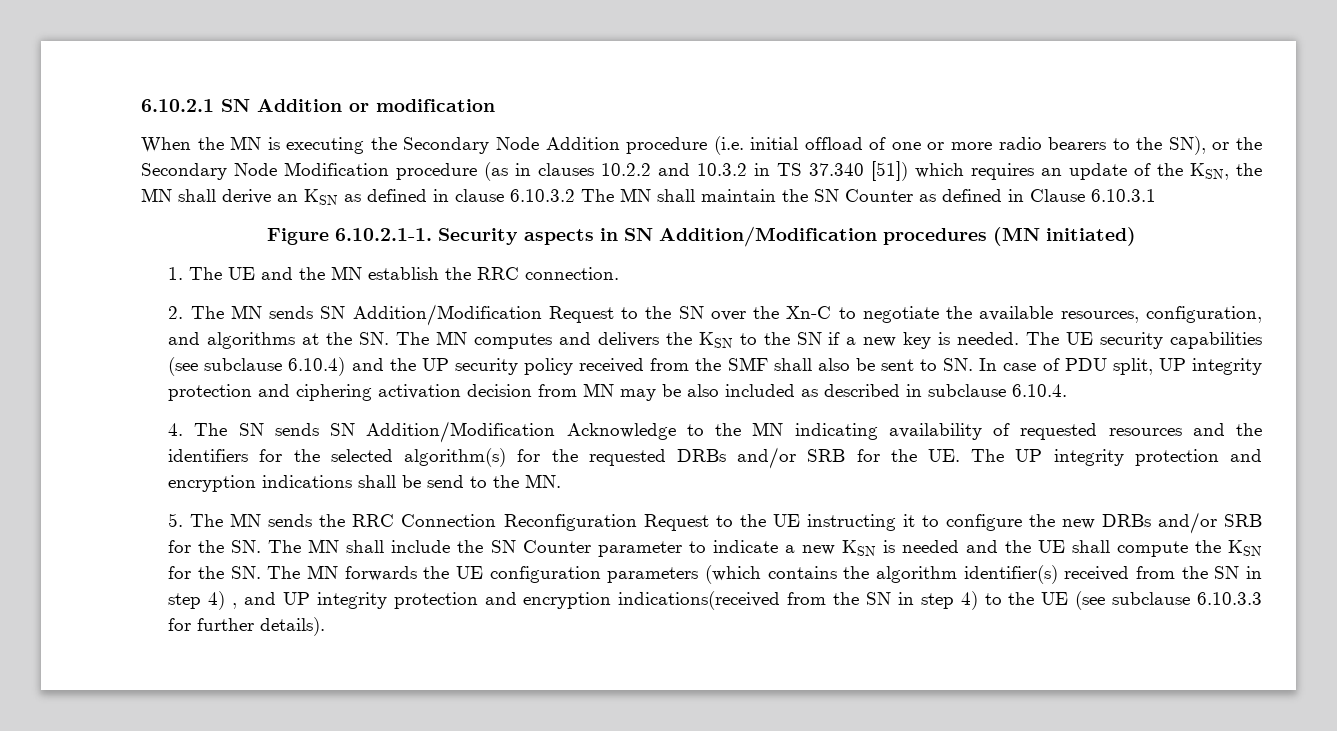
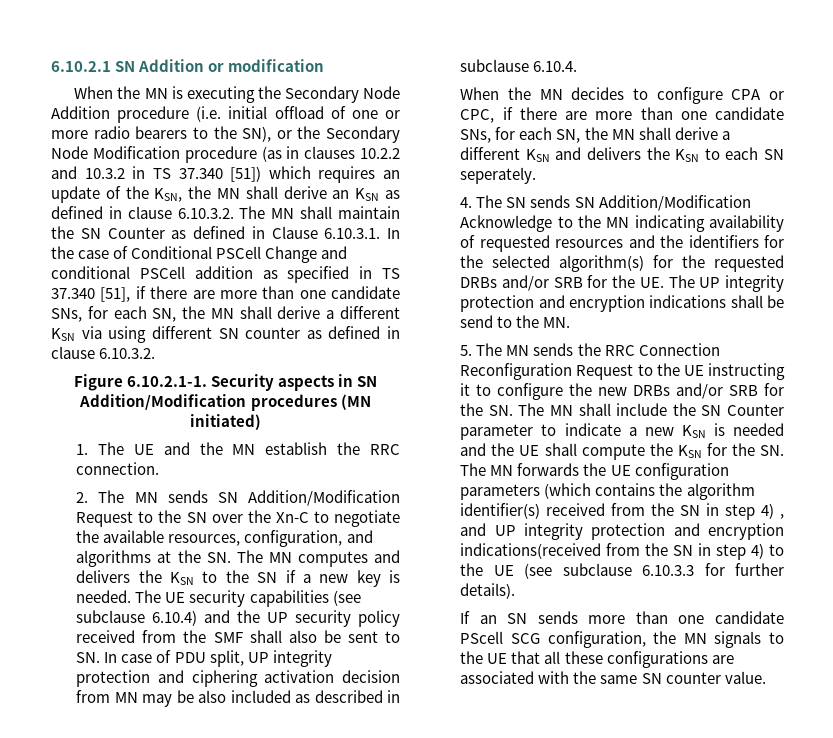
- When the MN is executing the Secondary Node Addition procedure (i.e. initial offload of one or more radio bearers to the SN), or the Secondary Node Modification procedure (as in clauses 10.2.2 and 10.3.2 in TS 37.340 [51]) which requires an update of the KSN, the MN shall derive an KSN as defined in clause 6.10.3.2 The MN shall maintain the SN Counter as defined in Clause 6.10.3.1
+ When the MN is executing the Secondary Node Addition procedure (i.e. initial offload of one or more radio bearers to the SN), or the Secondary Node Modification procedure (as in clauses 10.2.2 and 10.3.2 in TS 37.340 [51]) which requires an update of the KSN, the MN shall derive an KSN as defined in clause 6.10.3.2. The MN shall maintain the SN Counter as defined in Clause 6.10.3.1. In the case of Conditional PSCell Change and conditional PSCell addition as specified in TS 37.340 [51], if there are more than one candidate SNs, for each SN, the MN shall derive a different KSN via using different SN counter as defined in clause 6.10.3.2.
+ When the MN decides to configure CPA or CPC, if there are more than one candidate SNs, for each SN, the MN shall derive a different KSN and delivers the KSN to each SN seperately.
+ If an SN sends more than one candidate PScell SCG configuration, the MN signals to the UE that all these configurations are associated with the same SN counter value.

